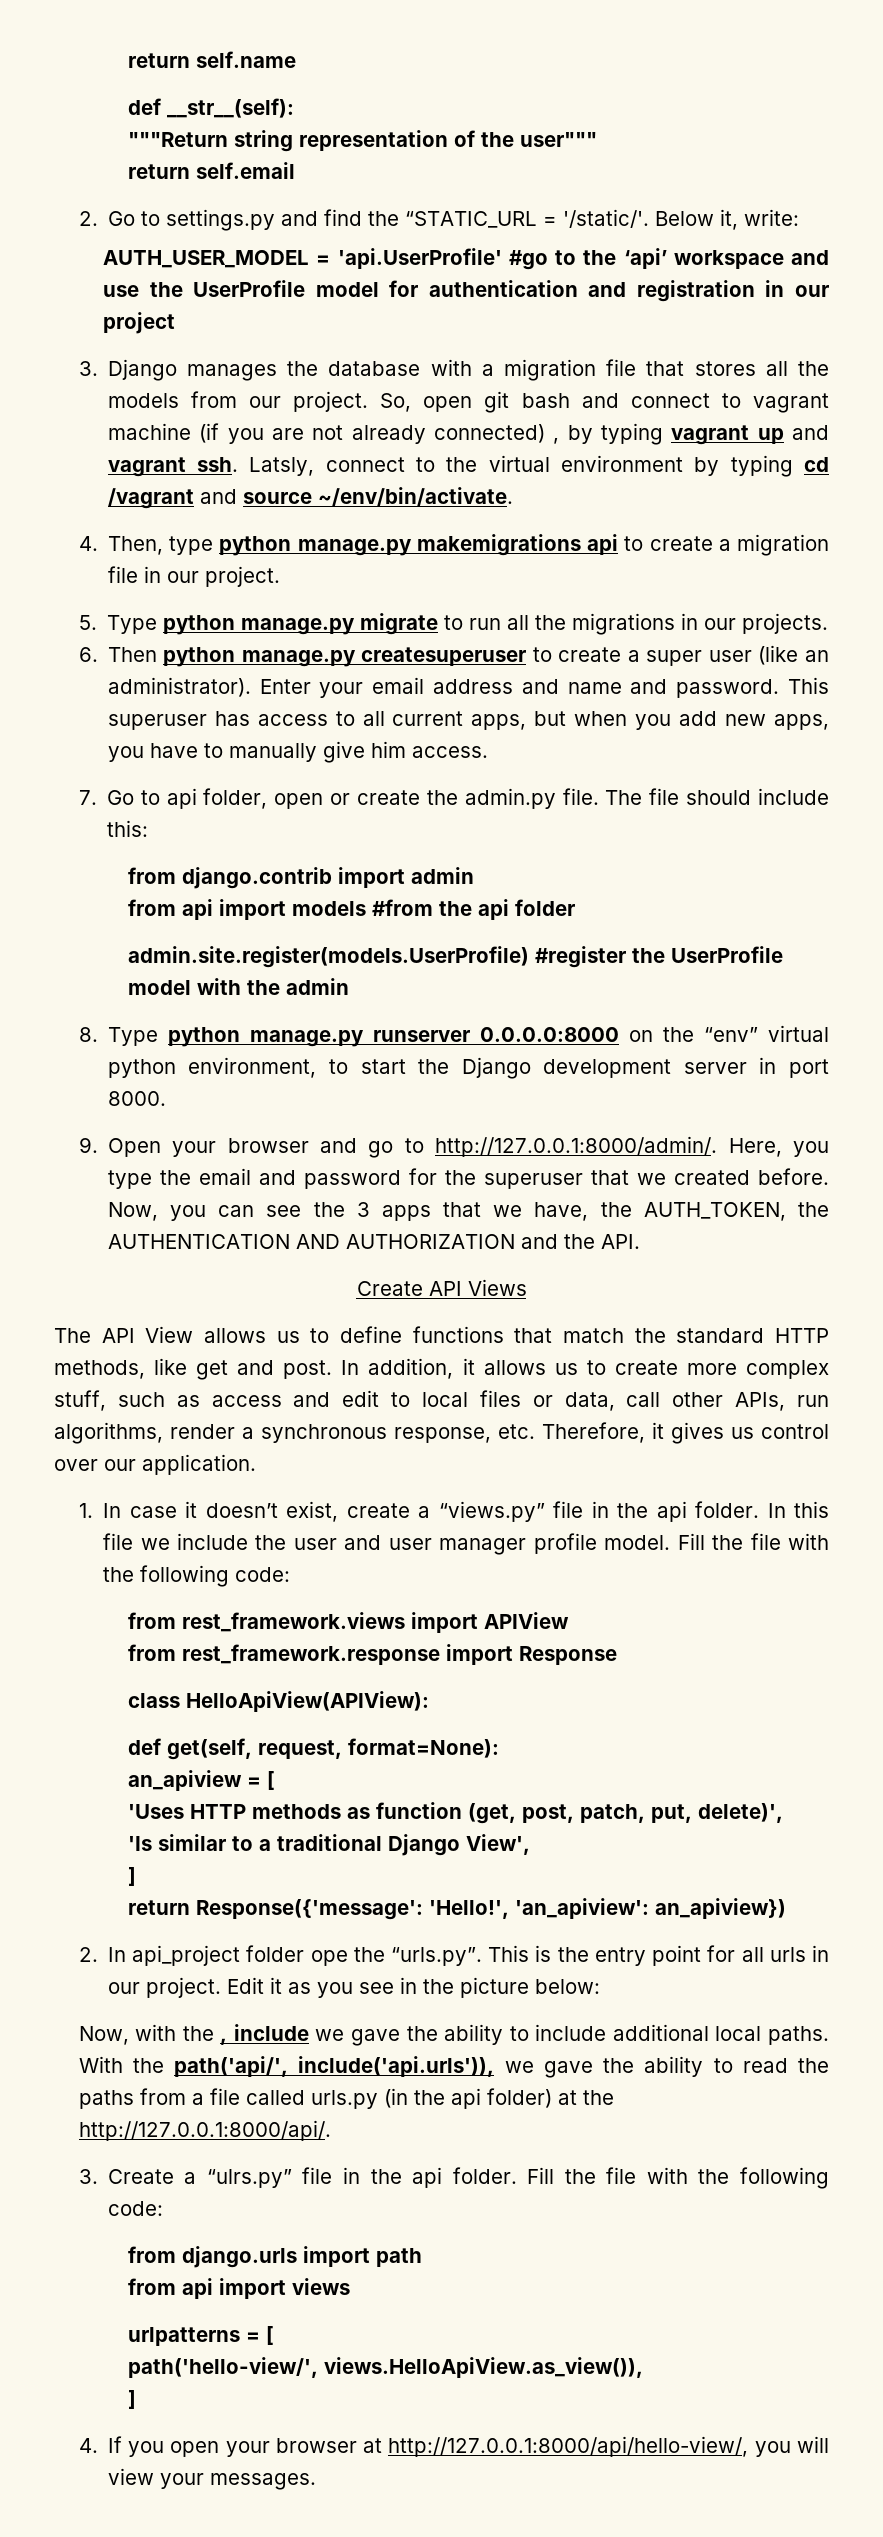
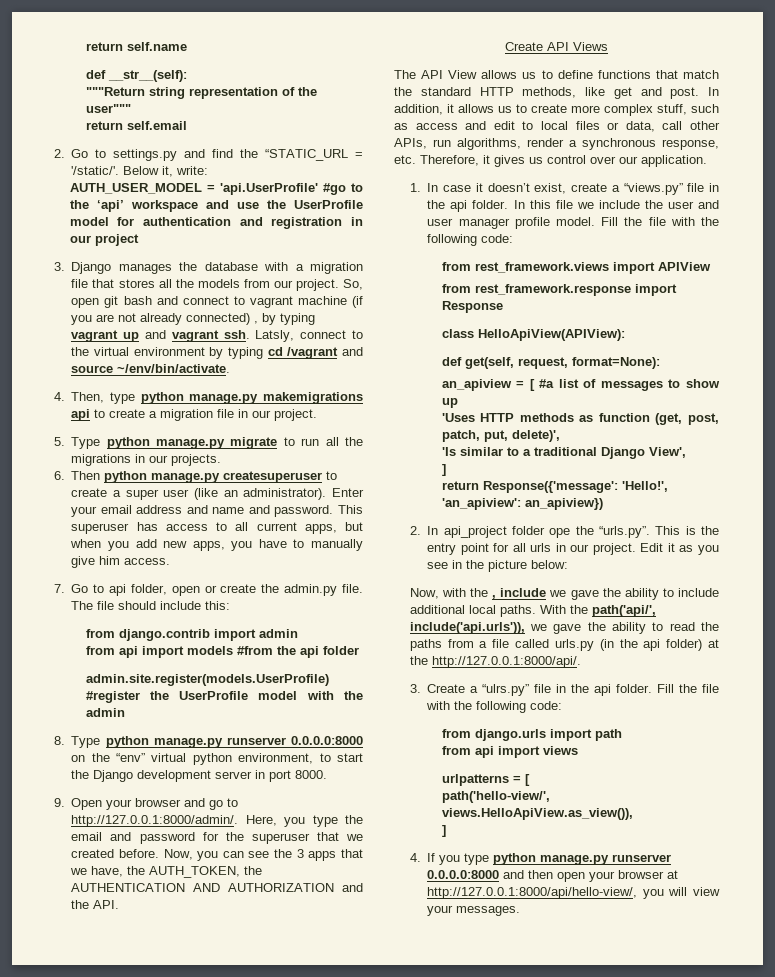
- an_apiview = [
+ an_apiview = [ #a list of messages to show up
- 4. If you open your browser at http://127.0.0.1:8000/api/hello-view/, you will view your messages.
+ 4. If you type python manage.py runserver 0.0.0.0:8000 and then open your browser at http://127.0.0.1:8000/api/hello-view/, you will view your messages.

